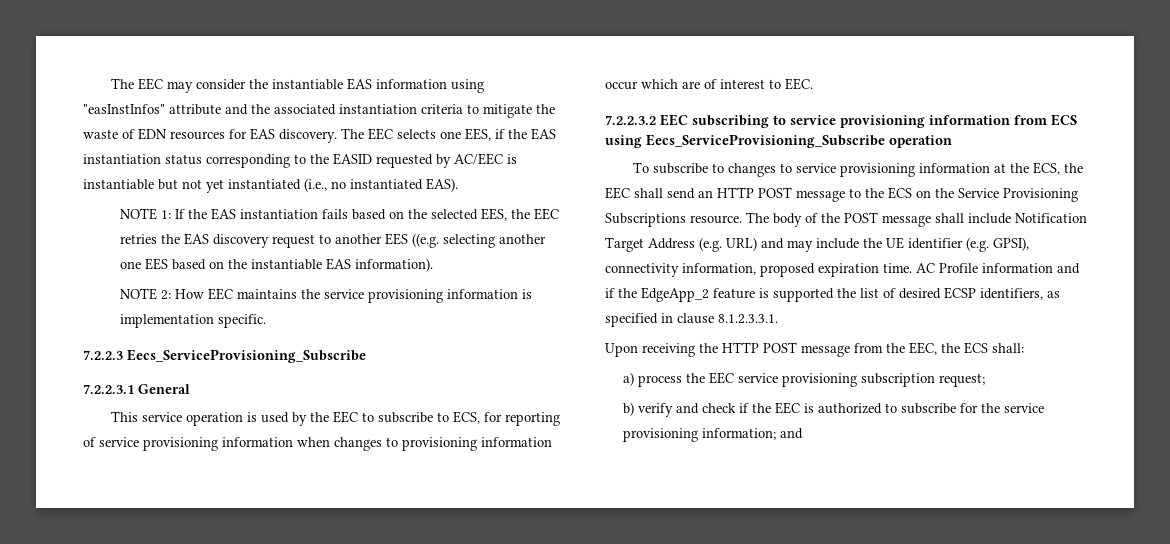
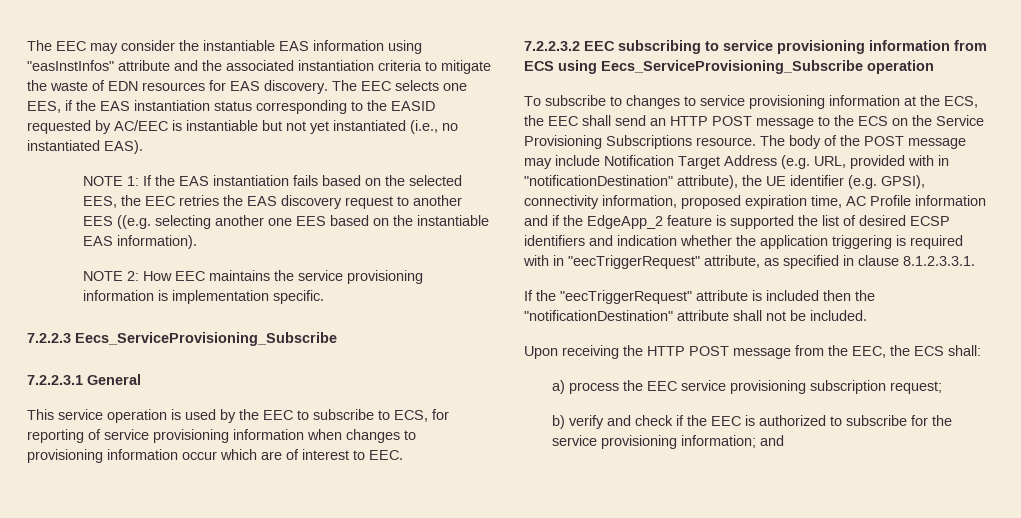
- The body of the POST message shall include Notification Target Address (e.g. URL) and may include the UE identifier (e.g. GPSI), connectivity information, proposed expiration time. AC Profile information and if the EdgeApp_2 feature is supported the list of desired ECSP identifiers, as specified in clause 8.1.2.3.3.1.
+ The body of the POST message may include Notification Target Address (e.g. URL, provided with in "notificationDestination" attribute), the UE identifier (e.g. GPSI), connectivity information, proposed expiration time, AC Profile information and if the EdgeApp_2 feature is supported the list of desired ECSP identifiers and indication whether the application triggering is required with in "eecTriggerRequest" attribute, as specified in clause 8.1.2.3.3.1.
+ If the "eecTriggerRequest" attribute is included then the "notificationDestination" attribute shall not be included.

